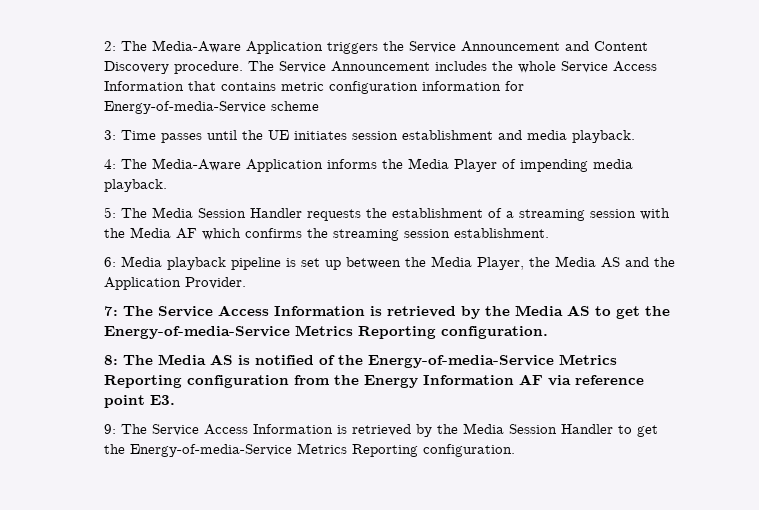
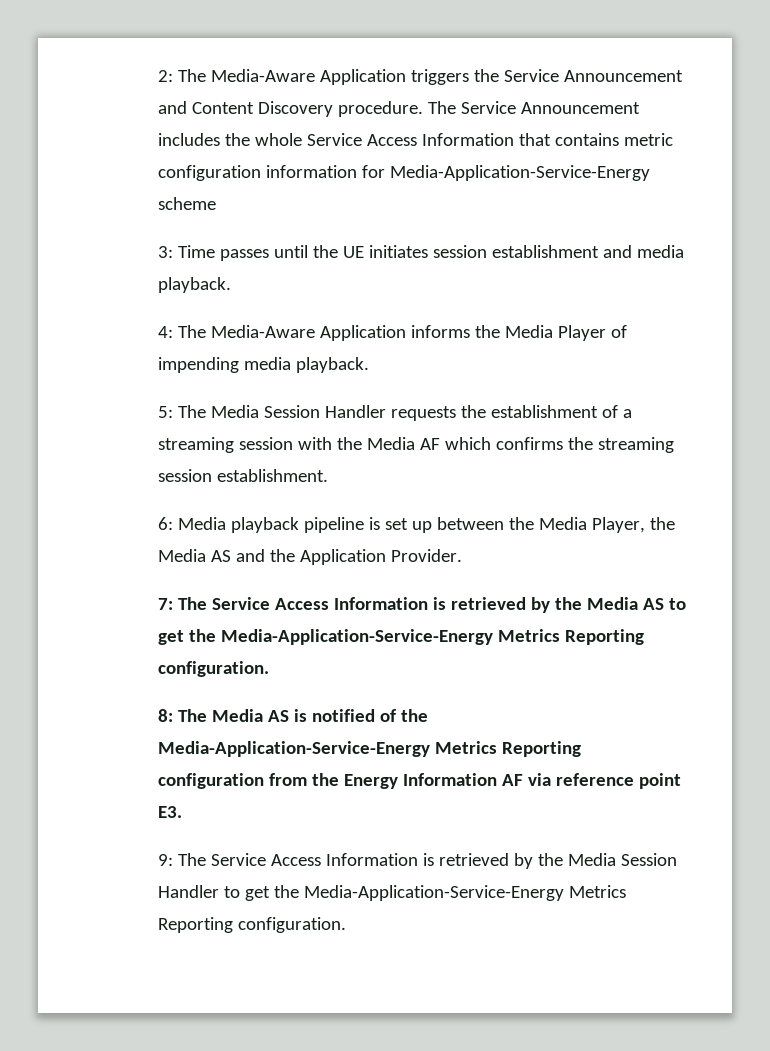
- The Service Announcement includes the whole Service Access Information that contains metric configuration information for Energy-of-media-Service scheme
+ The Service Announcement includes the whole Service Access Information that contains metric configuration information for Media-Application-Service-Energy scheme
- 7: The Service Access Information is retrieved by the Media AS to get the Energy-of-media-Service Metrics Reporting configuration.
+ 7: The Service Access Information is retrieved by the Media AS to get the Media-Application-Service-Energy Metrics Reporting configuration.
- 8: The Media AS is notified of the Energy-of-media-Service Metrics Reporting configuration from the Energy Information AF via reference point E3.
+ 8: The Media AS is notified of the Media-Application-Service-Energy Metrics Reporting configuration from the Energy Information AF via reference point E3.
- 9: The Service Access Information is retrieved by the Media Session Handler to get the Energy-of-media-Service Metrics Reporting configuration.
+ 9: The Service Access Information is retrieved by the Media Session Handler to get the Media-Application-Service-Energy Metrics Reporting configuration.

